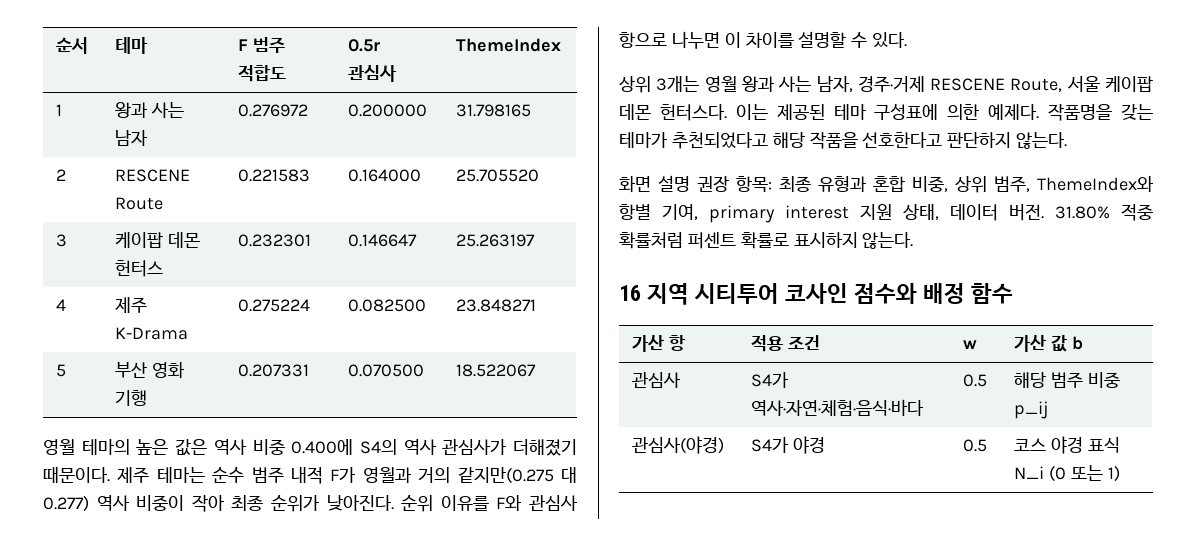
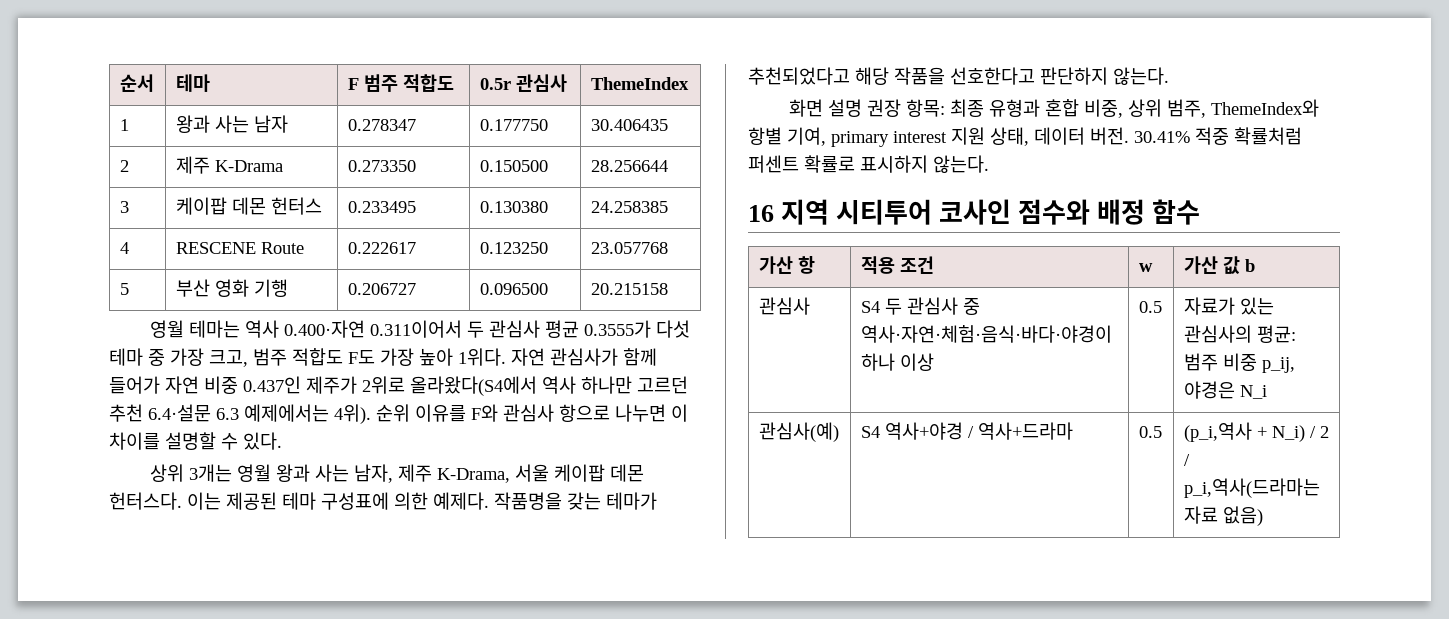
- 1 | 왕과 사는 남자 | 0.276972 | 0.200000 | 31.798165
- 2 | RESCENE Route | 0.221583 | 0.164000 | 25.705520
- 3 | 케이팝 데몬 헌터스 | 0.232301 | 0.146647 | 25.263197
- 4 | 제주 K-Drama | 0.275224 | 0.082500 | 23.848271
- 5 | 부산 영화 기행 | 0.207331 | 0.070500 | 18.522067
- 영월 테마의 높은 값은 역사 비중 0.400에 S4의 역사 관심사가 더해졌기 때문이다. 제주 테마는 순수 범주 내적 F가 영월과 거의 같지만(0.275 대 0.277) 역사 비중이 작아 최종 순위가 낮아진다.
+ 1 | 왕과 사는 남자 | 0.278347 | 0.177750 | 30.406435
+ 2 | 제주 K-Drama | 0.273350 | 0.150500 | 28.256644
+ 3 | 케이팝 데몬 헌터스 | 0.233495 | 0.130380 | 24.258385
+ 4 | RESCENE Route | 0.222617 | 0.123250 | 23.057768
+ 5 | 부산 영화 기행 | 0.206727 | 0.096500 | 20.215158
+ 영월 테마는 역사 0.400·자연 0.311이어서 두 관심사 평균 0.3555가 다섯 테마 중 가장 크고, 범주 적합도 F도 가장 높아 1위다. 자연 관심사가 함께 들어가 자연 비중 0.437인 제주가 2위로 올라왔다(S4에서 역사 하나만 고르던 추천 6.4·설문 6.3 예제에서는 4위).
- 상위 3개는 영월 왕과 사는 남자, 경주·거제 RESCENE Route, 서울 케이팝 데몬 헌터스다.
+ 상위 3개는 영월 왕과 사는 남자, 제주 K-Drama, 서울 케이팝 데몬 헌터스다.
- 31.80% 적중 확률처럼 퍼센트 확률로 표시하지 않는다.
+ 30.41% 적중 확률처럼 퍼센트 확률로 표시하지 않는다.
- 관심사 | S4가 역사·자연·체험·음식·바다 | 0.5 | 해당 범주 비중 p_ij
- 관심사(야경) | S4가 야경 | 0.5 | 코스 야경 표식 N_i (0 또는 1)
+ 관심사 | S4 두 관심사 중 역사·자연·체험·음식·바다·야경이 하나 이상 | 0.5 | 자료가 있는 관심사의 평균: 범주 비중 p_ij, 야경은 N_i
+ 관심사(예) | S4 역사+야경 / 역사+드라마 | 0.5 | (p_i,역사 + N_i) / 2 / p_i,역사(드라마는 자료 없음)

